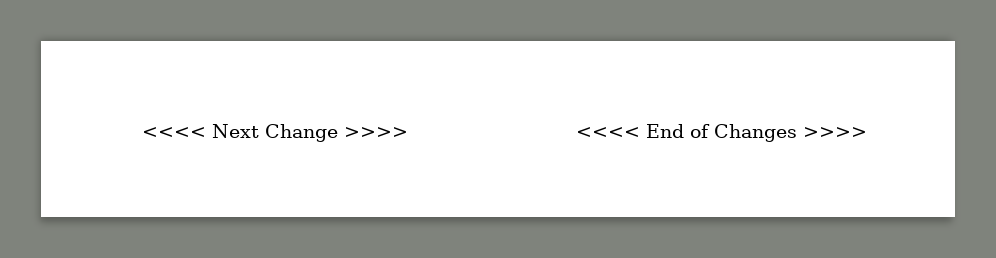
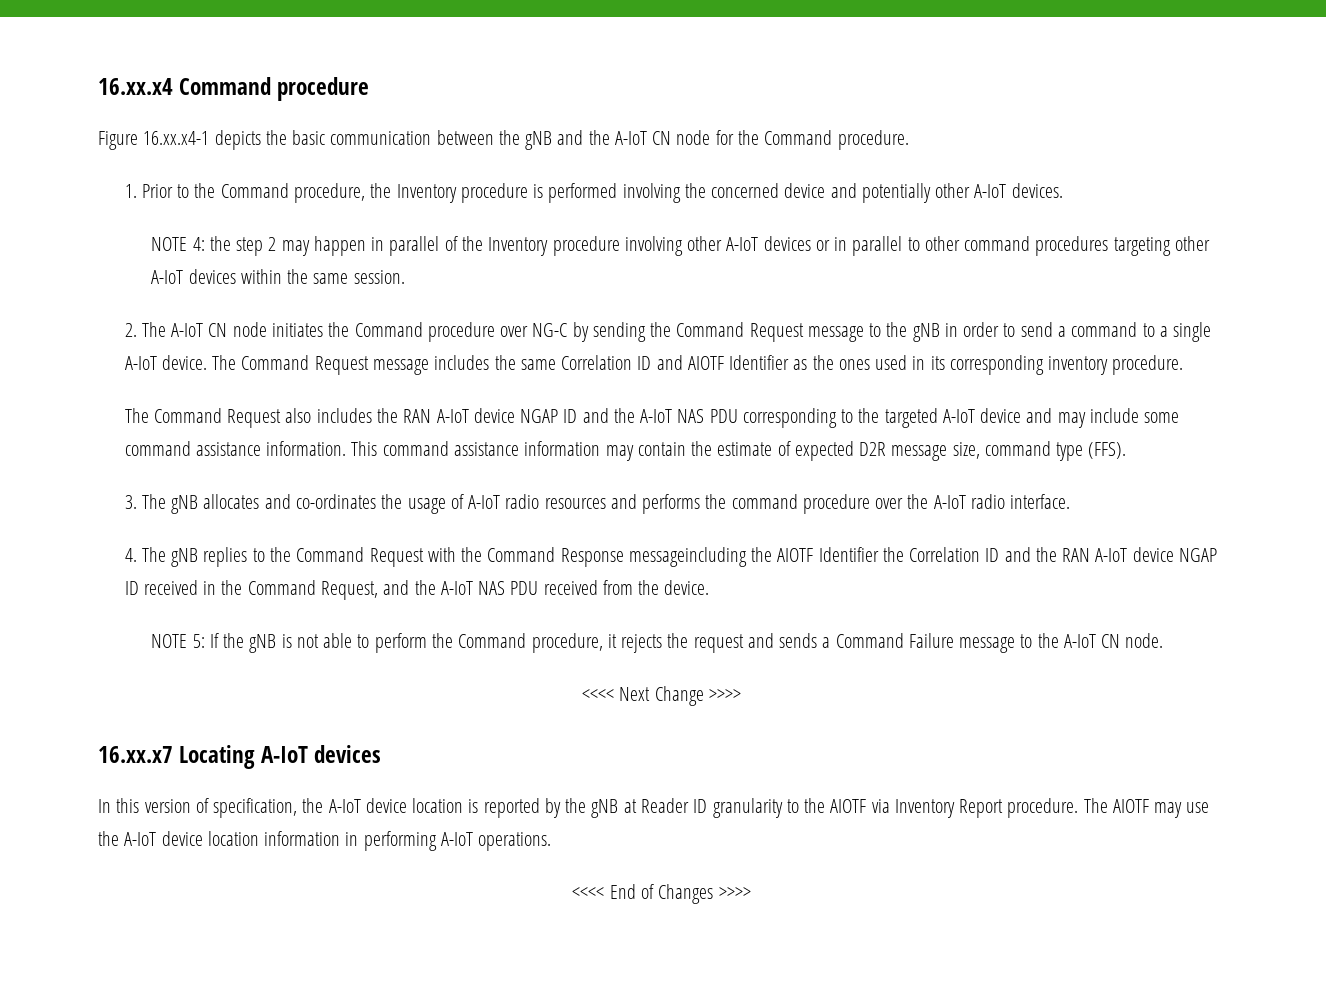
+ 16.xx.x4 Command procedure
+ Figure 16.xx.x4-1 depicts the basic communication between the gNB and the A-IoT CN node for the Command procedure.
+ 1. Prior to the Command procedure, the Inventory procedure is performed involving the concerned device and potentially other A-IoT devices.
+ NOTE 4: the step 2 may happen in parallel of the Inventory procedure involving other A-IoT devices or in parallel to other command procedures targeting other A-IoT devices within the same session.
+ 2. The A-IoT CN node initiates the Command procedure over NG-C by sending the Command Request message to the gNB in order to send a command to a single A-IoT device. The Command Request message includes the same Correlation ID and AIOTF Identifier as the ones used in its corresponding inventory procedure.
+ The Command Request also includes the RAN A-IoT device NGAP ID and the A-IoT NAS PDU corresponding to the targeted A-IoT device and may include some command assistance information. This command assistance information may contain the estimate of expected D2R message size, command type (FFS).
+ 3. The gNB allocates and co-ordinates the usage of A-IoT radio resources and performs the command procedure over the A-IoT radio interface.
+ 4. The gNB replies to the Command Request with the Command Response messageincluding the AIOTF Identifier the Correlation ID and the RAN A-IoT device NGAP ID received in the Command Request, and the A-IoT NAS PDU received from the device.
+ NOTE 5: If the gNB is not able to perform the Command procedure, it rejects the request and sends a Command Failure message to the A-IoT CN node.
  <<<< Next Change >>>>
+ 16.xx.x7 Locating A-IoT devices
+ In this version of specification, the A-IoT device location is reported by the gNB at Reader ID granularity to the AIOTF via Inventory Report procedure. The AIOTF may use the A-IoT device location information in performing A-IoT operations.

